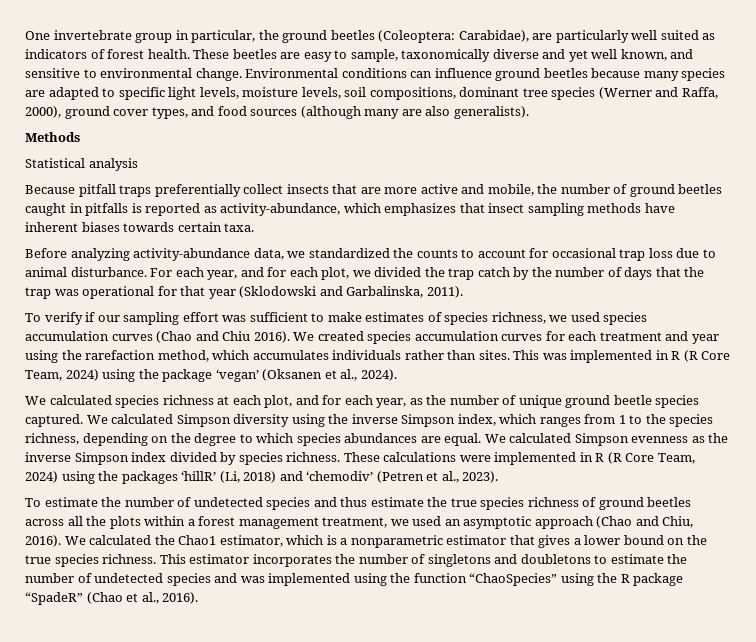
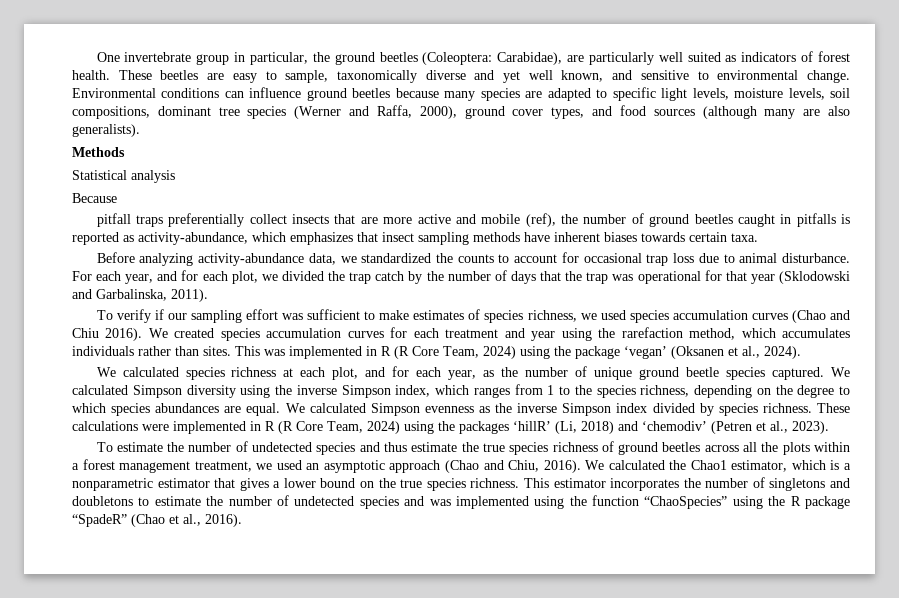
- Because pitfall traps preferentially collect insects that are more active and mobile, the number of ground beetles caught in pitfalls is reported as activity-abundance, which emphasizes that insect sampling methods have inherent biases towards certain taxa.
+ Because
+ pitfall traps preferentially collect insects that are more active and mobile (ref), the number of ground beetles caught in pitfalls is reported as activity-abundance, which emphasizes that insect sampling methods have inherent biases towards certain taxa.

